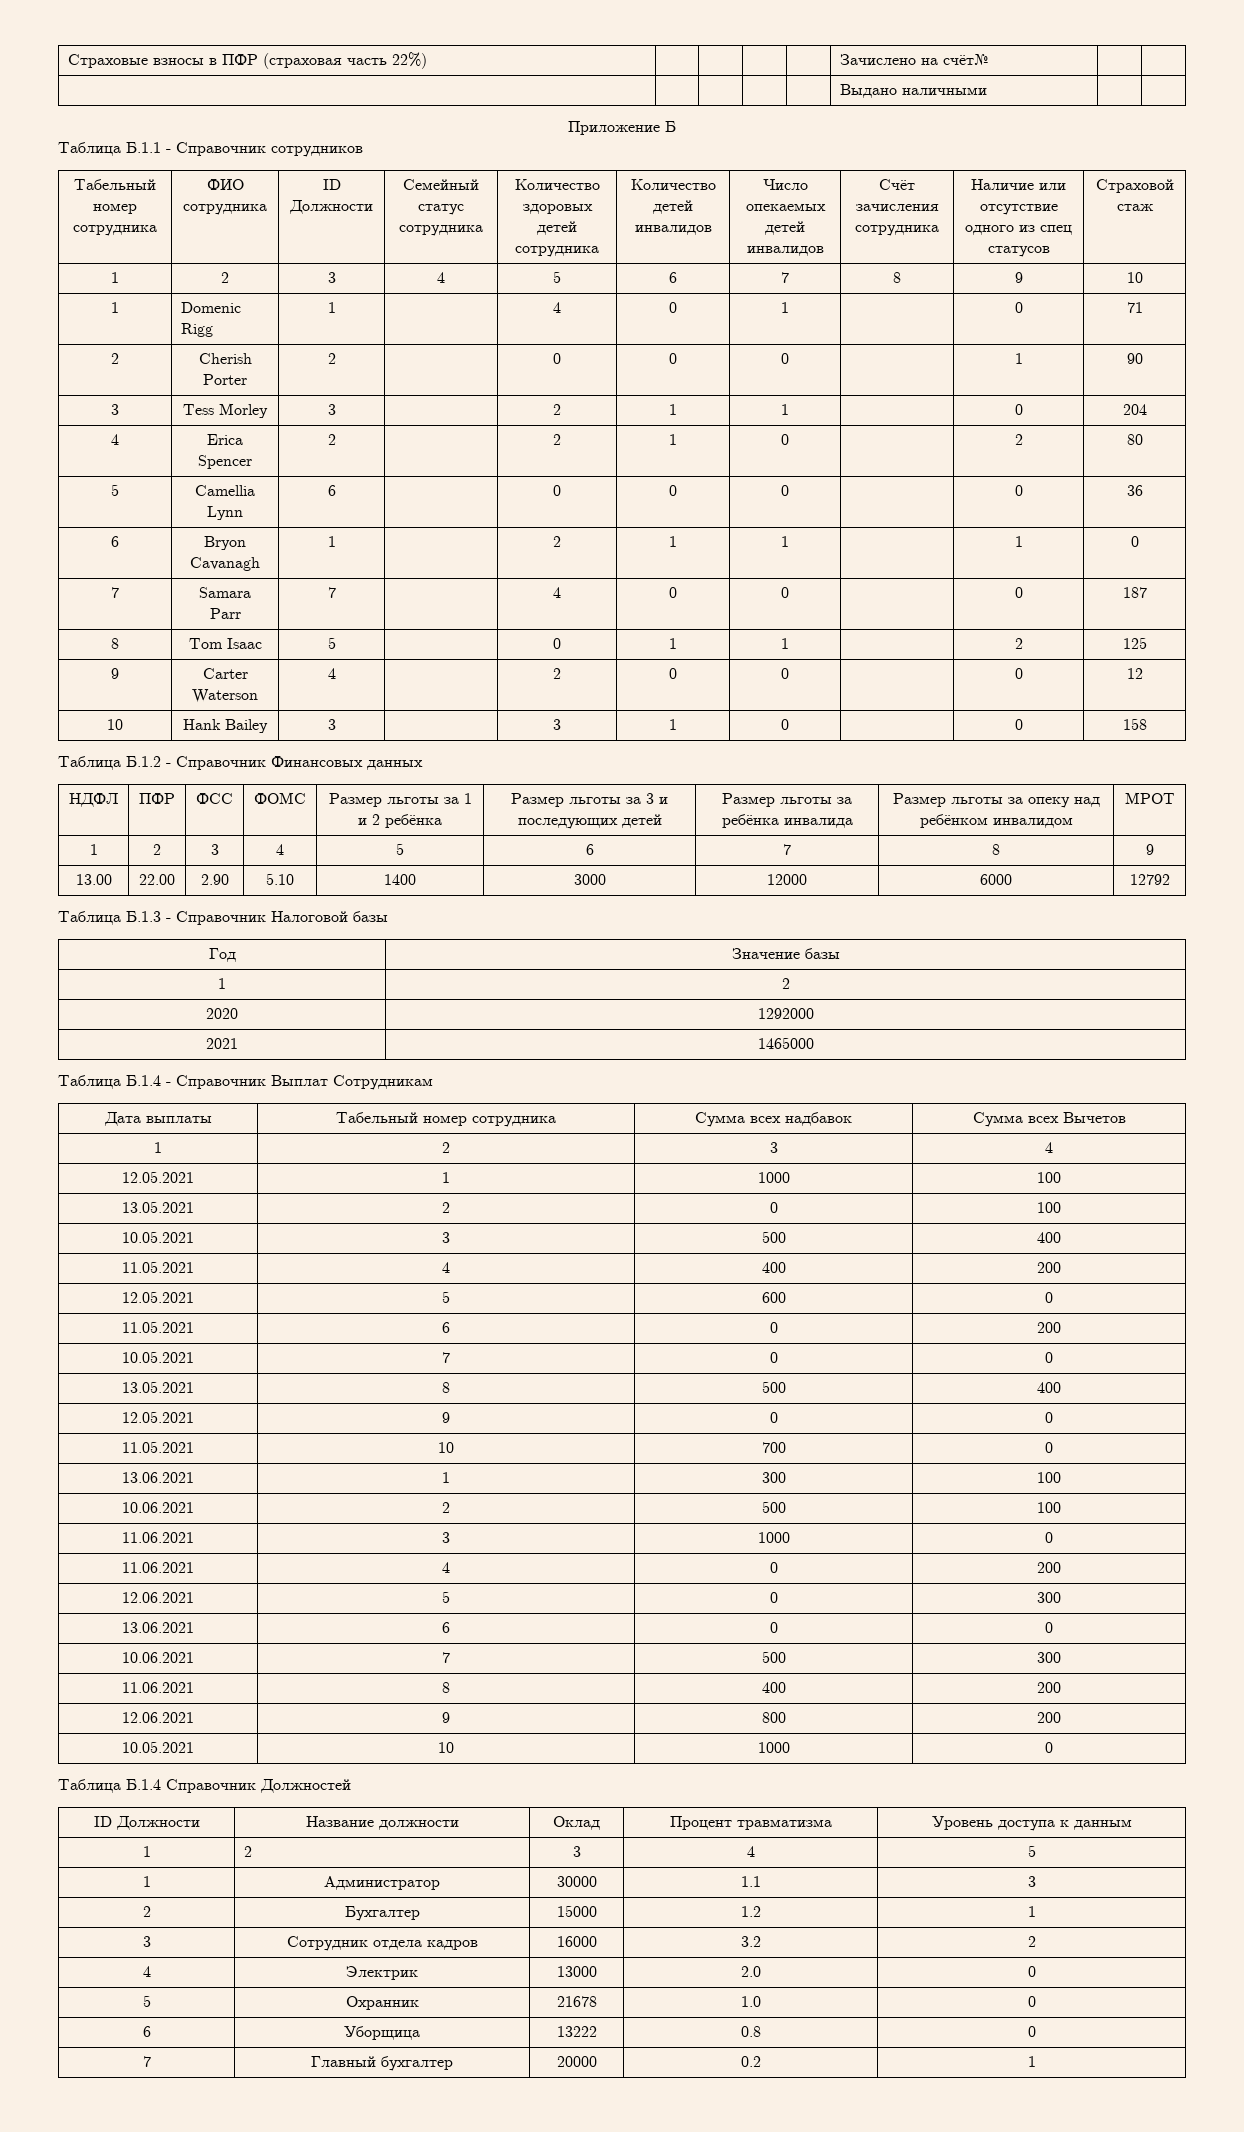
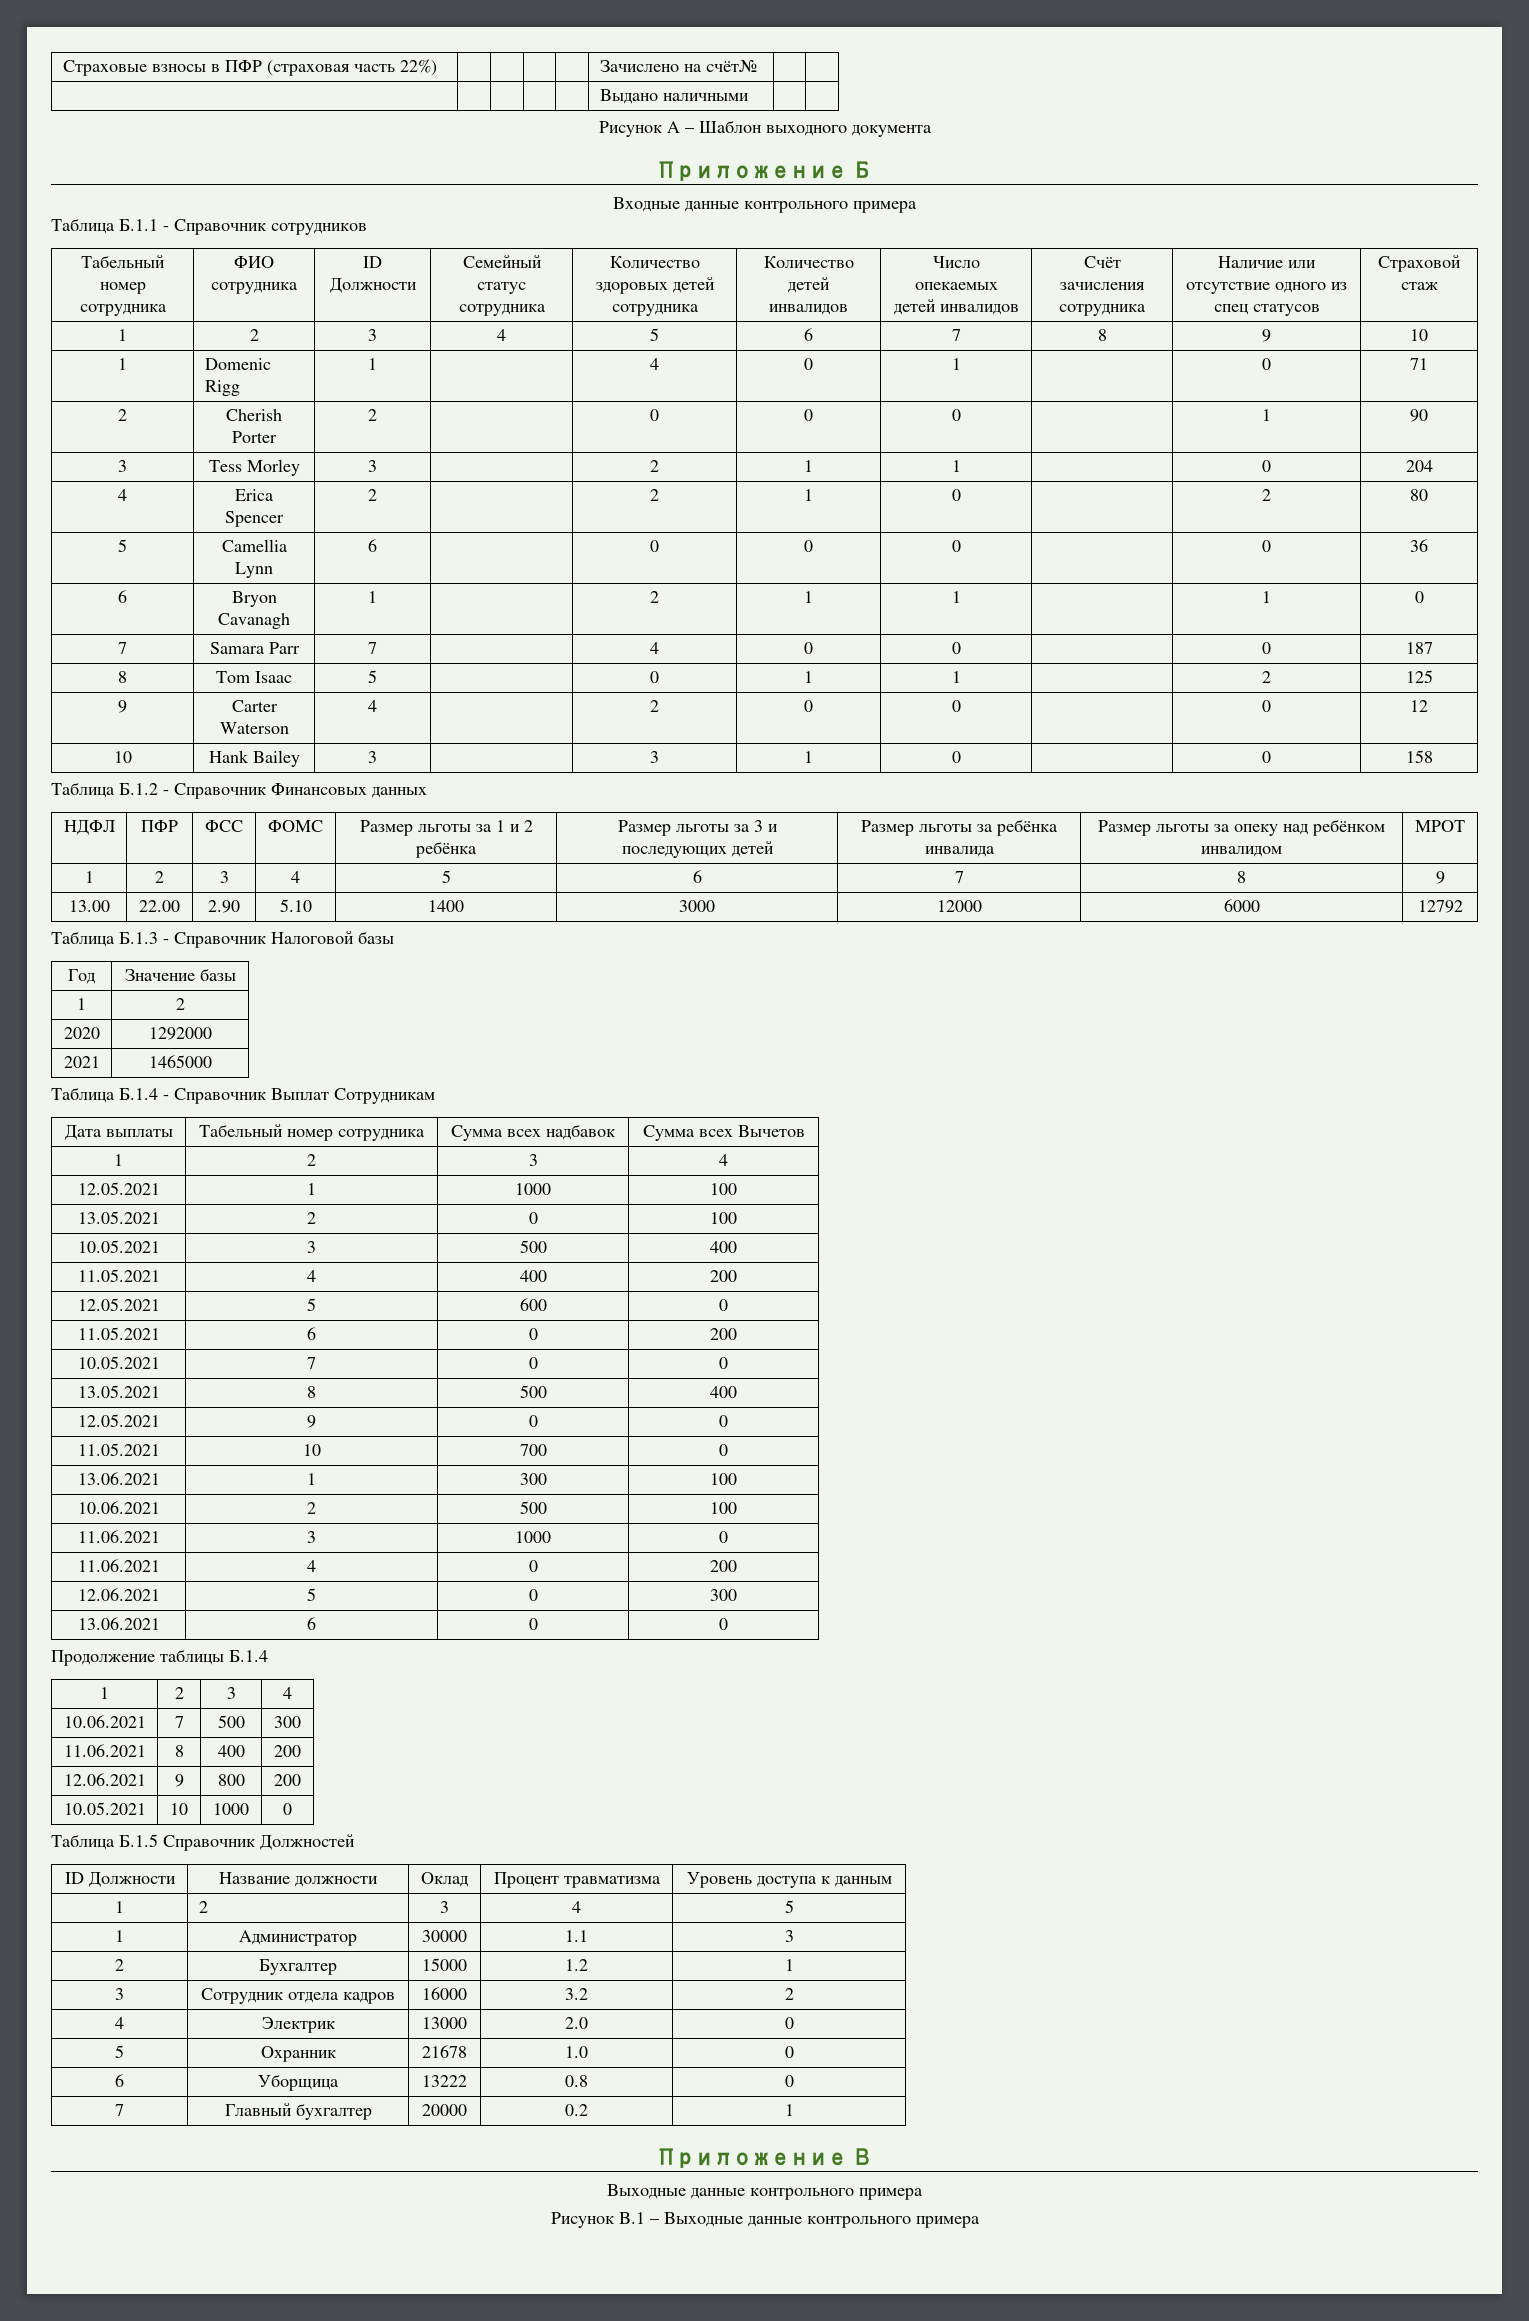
+ Рисунок А – Шаблон выходного документа
  Приложение Б
+ Входные данные контрольного примера
+ Продолжение таблицы Б.1.4
+ 1 | 2 | 3 | 4
- Таблица Б.1.4 Справочник Должностей
+ Таблица Б.1.5 Справочник Должностей
+ Приложение В
+ Выходные данные контрольного примера
+ Рисунок В.1 – Выходные данные контрольного примера

